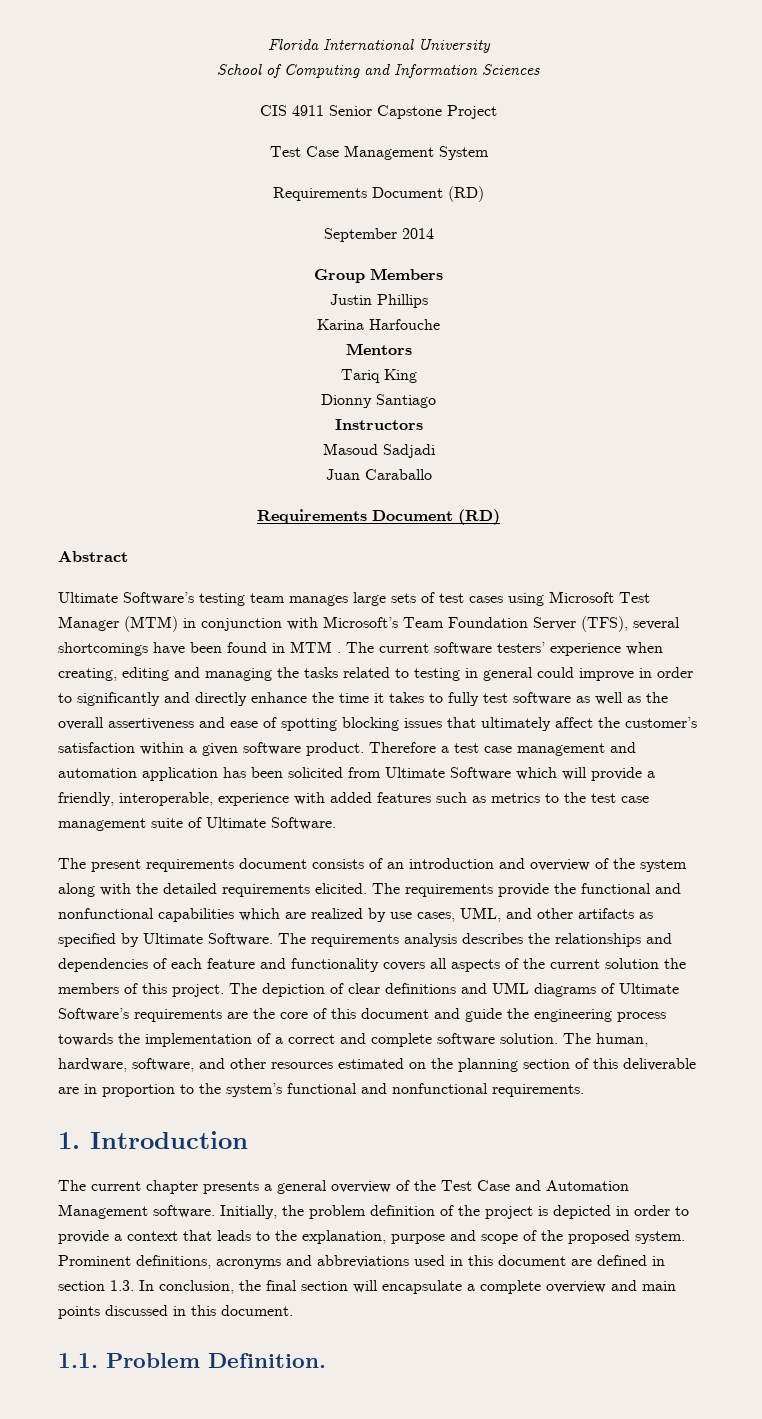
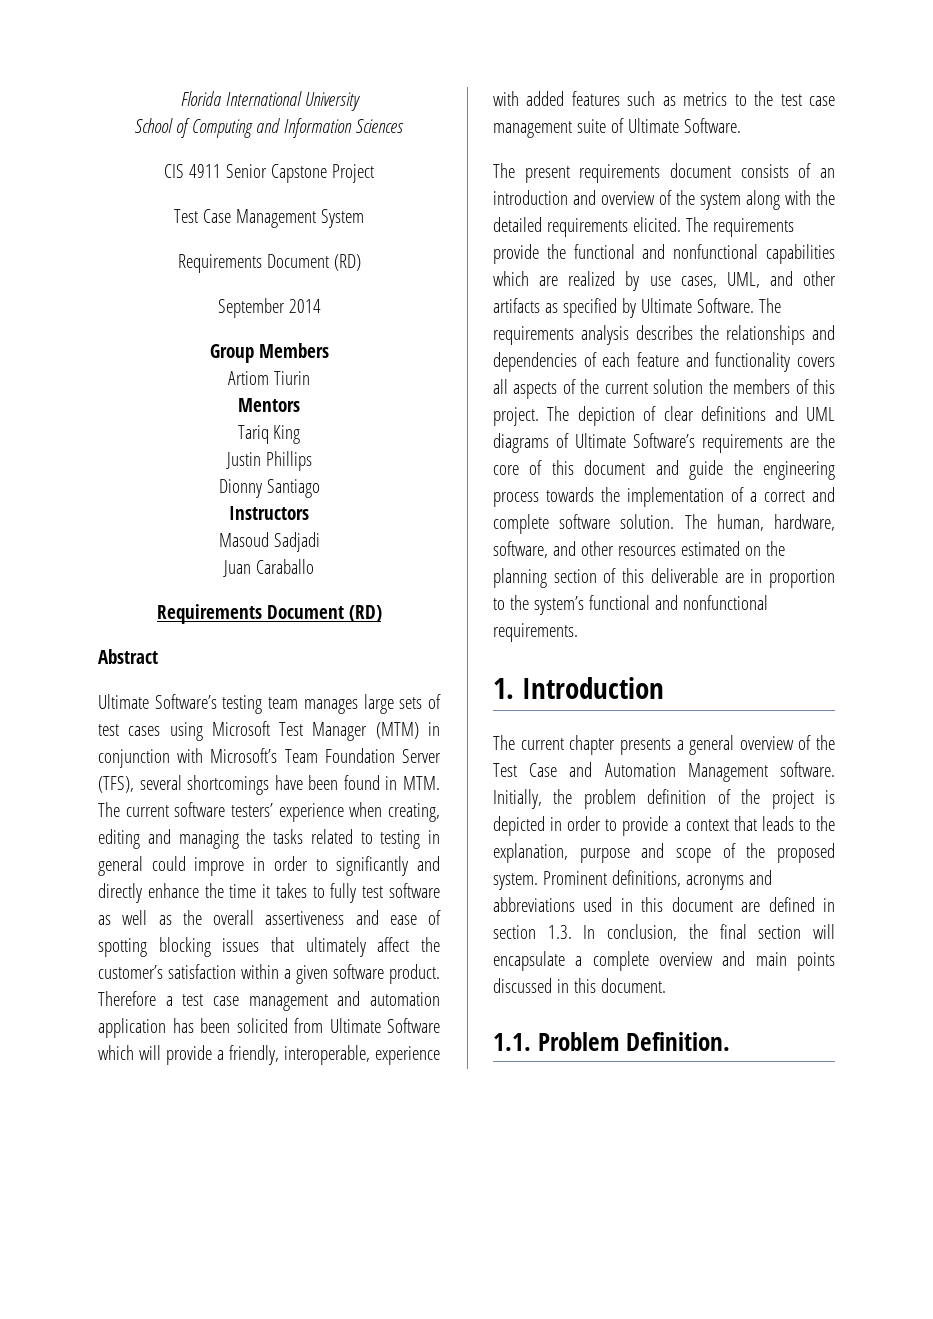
- Justin Phillips
- Karina Harfouche
+ Artiom Tiurin
+ Justin Phillips
- Ultimate Software’s testing team manages large sets of test cases using Microsoft Test Manager (MTM) in conjunction with Microsoft’s Team Foundation Server (TFS), several shortcomings have been found in MTM . The current software testers’ experience when creating, editing and managing the tasks related to testing in general could improve in order to significantly and directly enhance the time it takes to fully test software as well as the overall assertiveness and ease of spotting blocking issues that ultimately affect the customer’s satisfaction within a given software product.
+ Ultimate Software’s testing team manages large sets of test cases using Microsoft Test Manager (MTM) in conjunction with Microsoft’s Team Foundation Server (TFS), several shortcomings have been found in MTM. The current software testers’ experience when creating, editing and managing the tasks related to testing in general could improve in order to significantly and directly enhance the time it takes to fully test software as well as the overall assertiveness and ease of spotting blocking issues that ultimately affect the customer’s satisfaction within a given software product.

